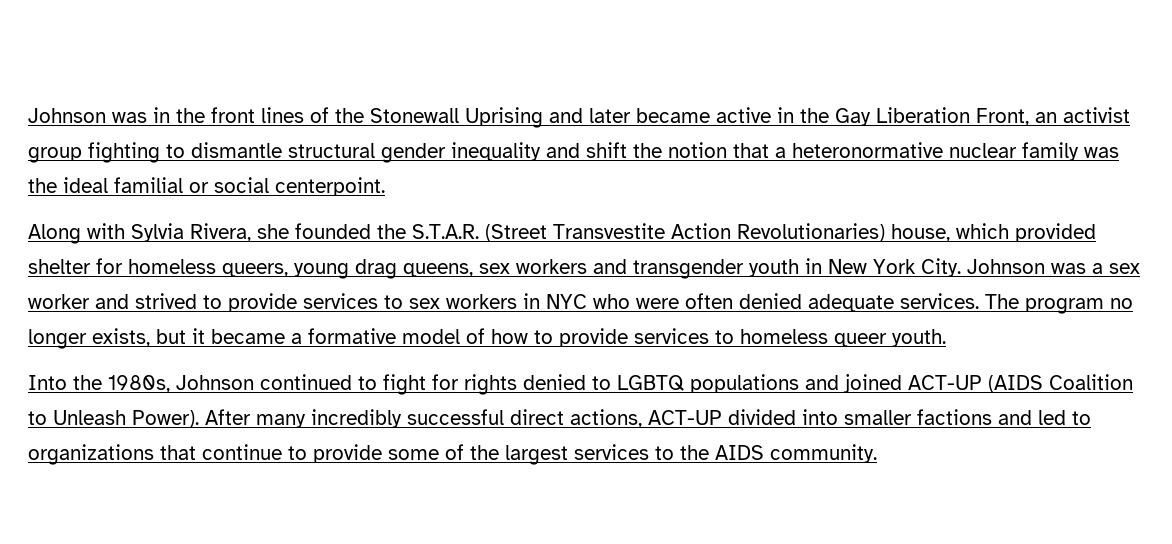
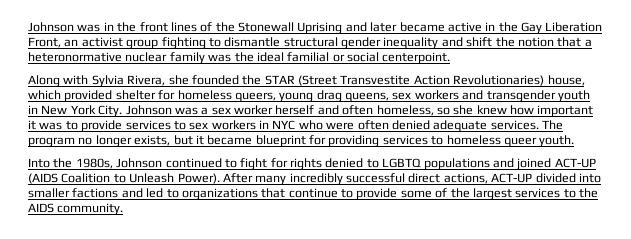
- Along with Sylvia Rivera, she founded the S.T.A.R. (Street Transvestite Action Revolutionaries) house, which provided shelter for homeless queers, young drag queens, sex workers and transgender youth in New York City.
+ Along with Sylvia Rivera, she founded the STAR (Street Transvestite Action Revolutionaries) house, which provided shelter for homeless queers, young drag queens, sex workers and transgender youth in New York City.
- Johnson was a sex worker and strived to provide services to sex workers in NYC who were often denied adequate services.
+ Johnson was a sex worker herself and often homeless, so she knew how important it was to provide services to sex workers in NYC who were often denied adequate services.
- The program no longer exists, but it became a formative model of how to provide services to homeless queer youth.
+ The program no longer exists, but it became blueprint for providing services to homeless queer youth.

